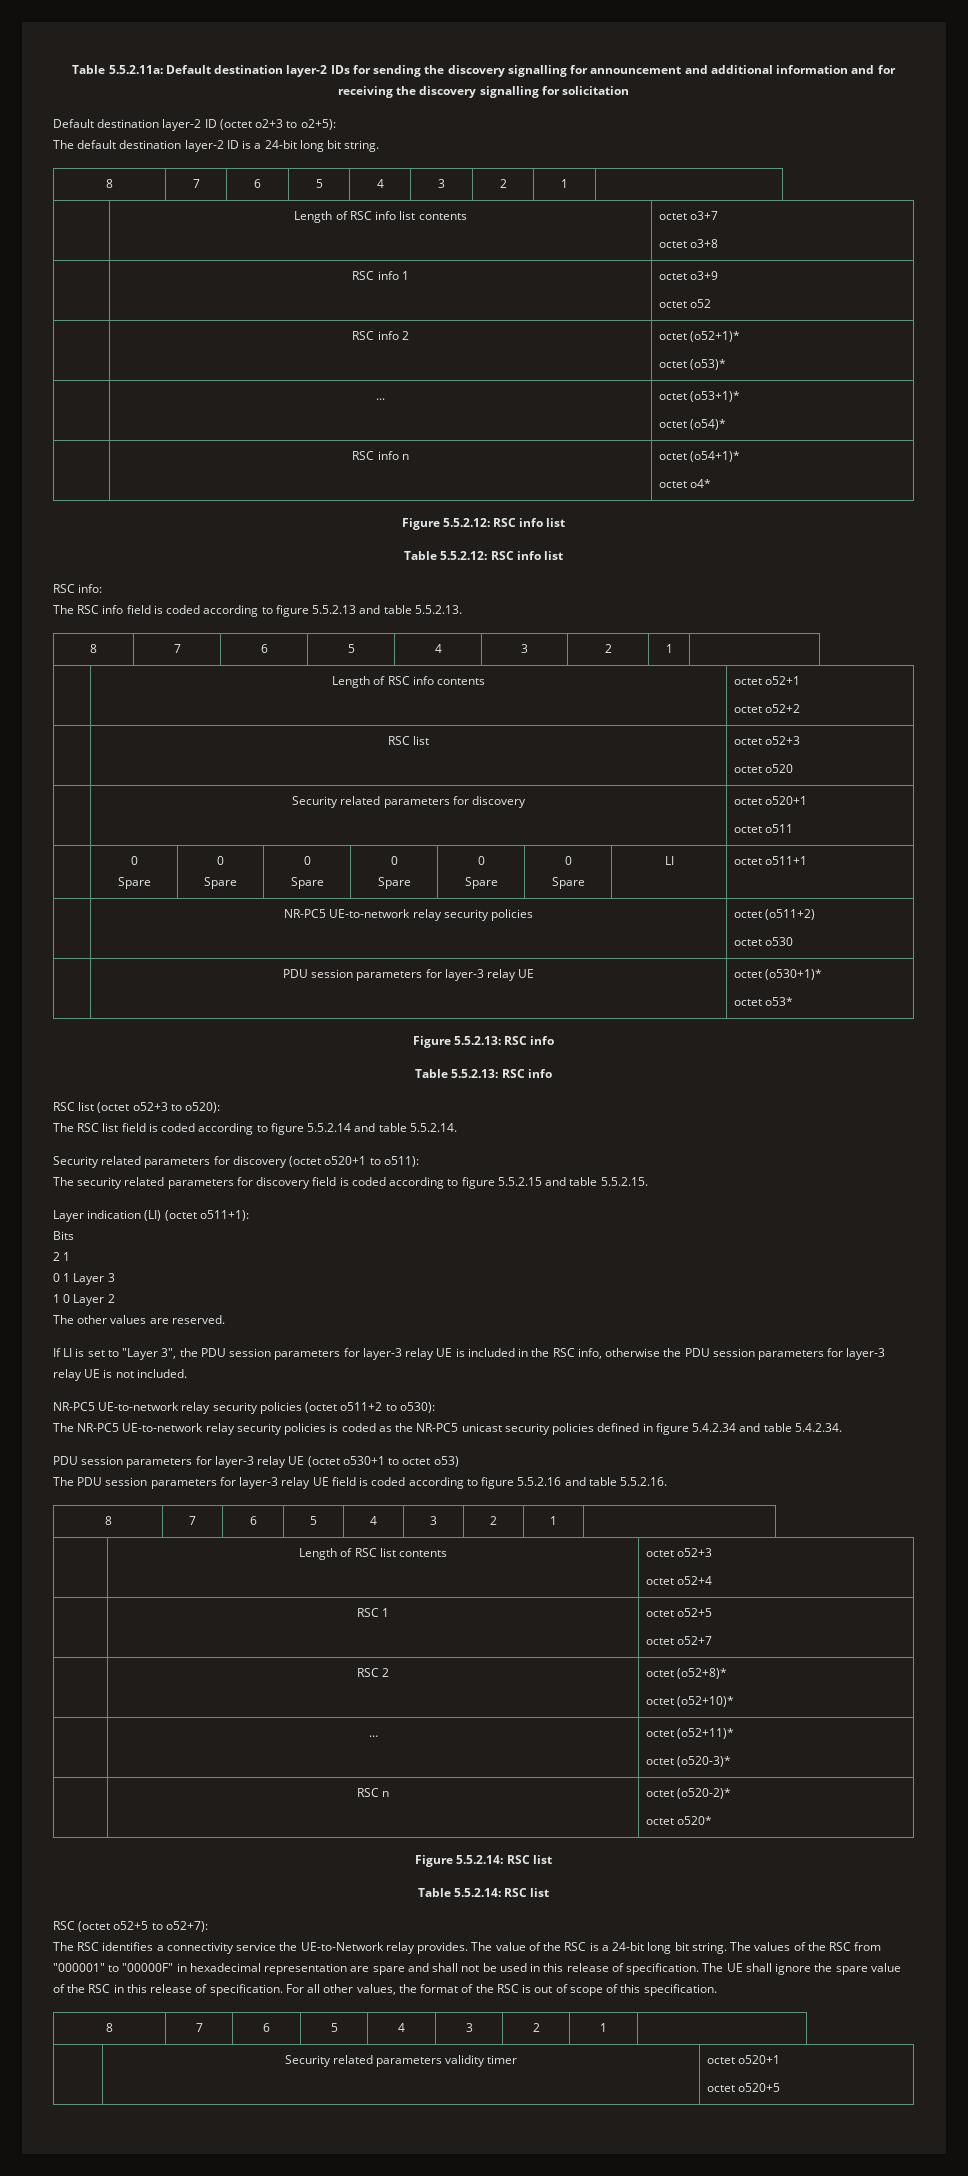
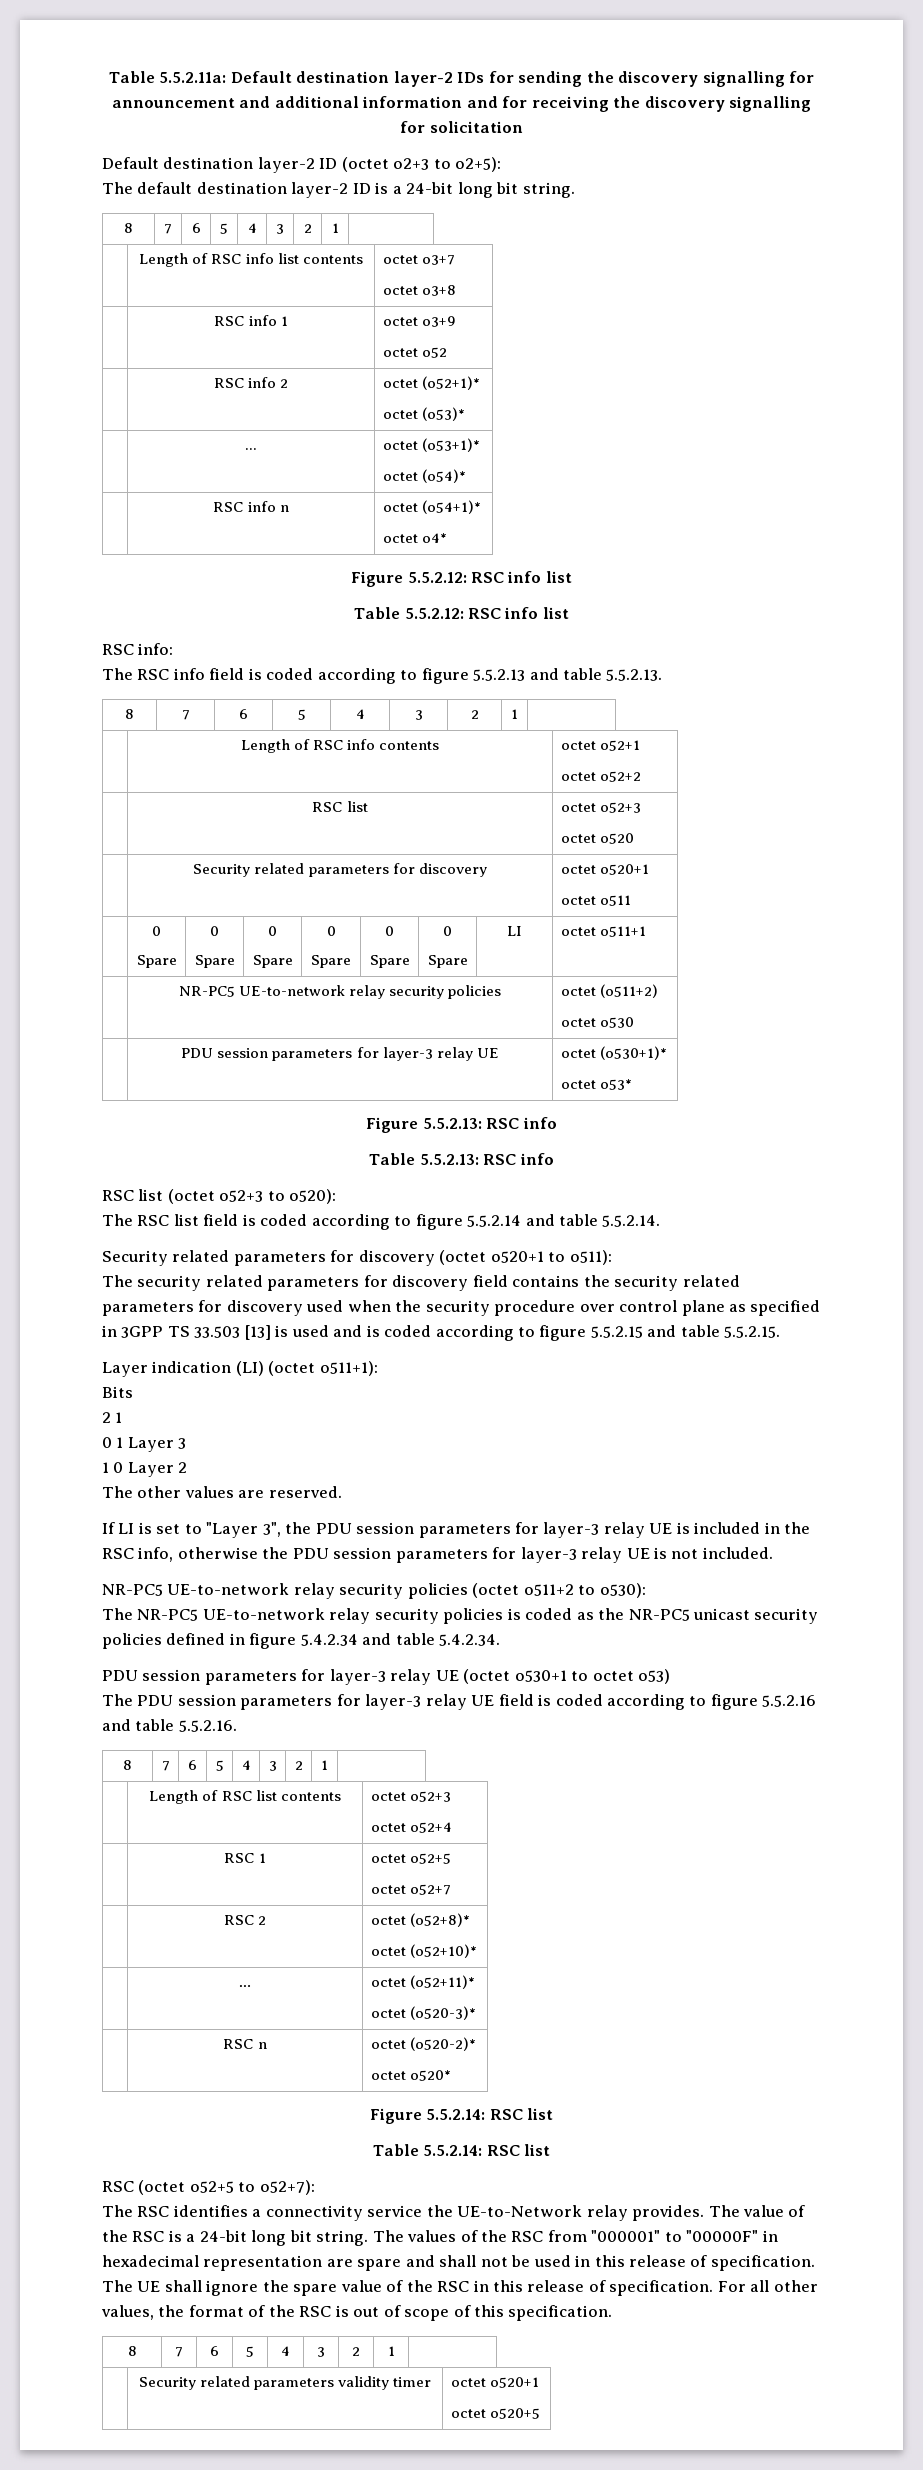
- The security related parameters for discovery field is coded according to figure 5.5.2.15 and table 5.5.2.15.
+ The security related parameters for discovery field contains the security related parameters for discovery used when the security procedure over control plane as specified in 3GPP TS 33.503 [13] is used and is coded according to figure 5.5.2.15 and table 5.5.2.15.

